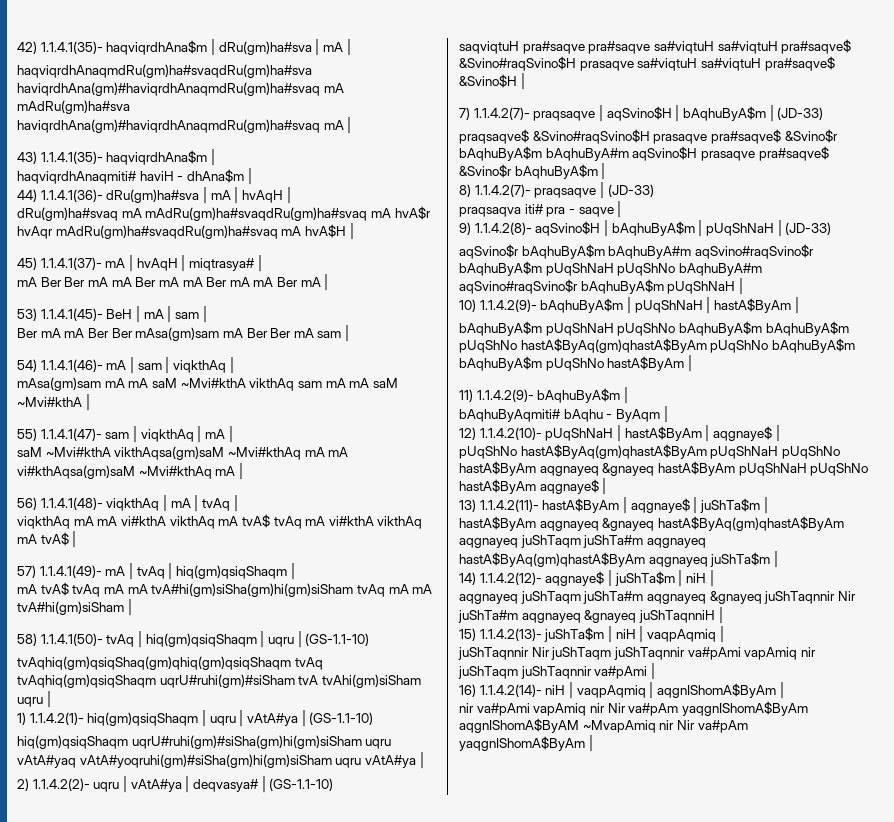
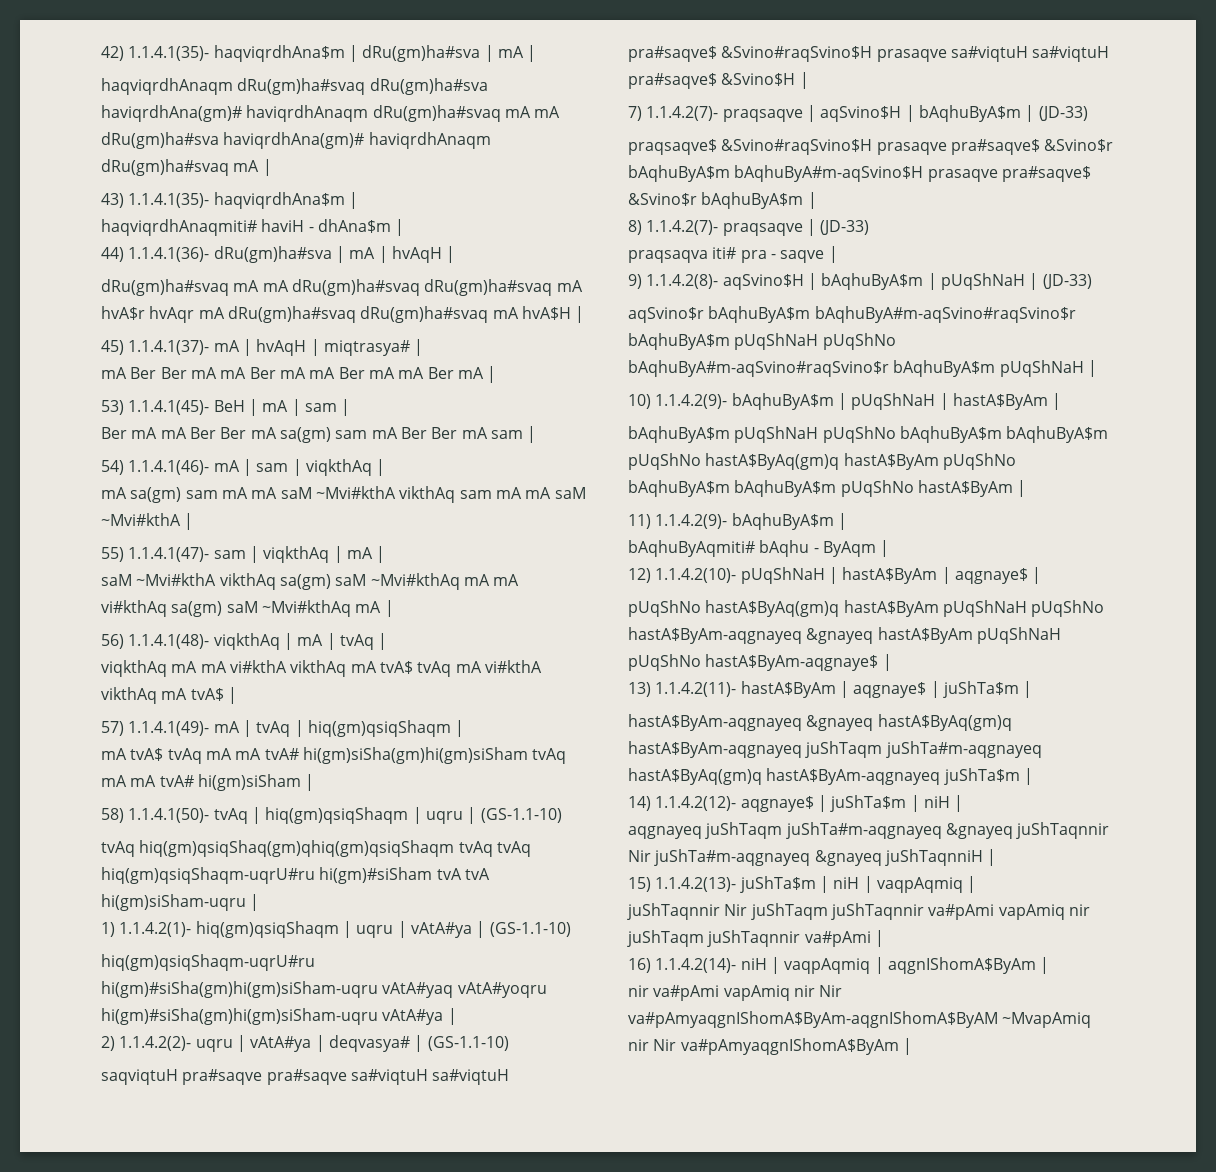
- haqviqrdhAnaqmdRu(gm)ha#svaqdRu(gm)ha#sva haviqrdhAna(gm)#haviqrdhAnaqmdRu(gm)ha#svaq mA mAdRu(gm)ha#sva haviqrdhAna(gm)#haviqrdhAnaqmdRu(gm)ha#svaq mA |
+ haqviqrdhAnaqm dRu(gm)ha#svaq dRu(gm)ha#sva haviqrdhAna(gm)# haviqrdhAnaqm dRu(gm)ha#svaq mA mA dRu(gm)ha#sva haviqrdhAna(gm)# haviqrdhAnaqm dRu(gm)ha#svaq mA |
- dRu(gm)ha#svaq mA mAdRu(gm)ha#svaqdRu(gm)ha#svaq mA hvA$r hvAqr mAdRu(gm)ha#svaqdRu(gm)ha#svaq mA hvA$H |
+ dRu(gm)ha#svaq mA mA dRu(gm)ha#svaq dRu(gm)ha#svaq mA hvA$r hvAqr mA dRu(gm)ha#svaq dRu(gm)ha#svaq mA hvA$H |
- Ber mA mA Ber Ber mAsa(gm)sam mA Ber Ber mA sam |
+ Ber mA mA Ber Ber mA sa(gm) sam mA Ber Ber mA sam |
- mAsa(gm)sam mA mA saM ~Mvi#kthA vikthAq sam mA mA saM ~Mvi#kthA |
+ mA sa(gm) sam mA mA saM ~Mvi#kthA vikthAq sam mA mA saM ~Mvi#kthA |
- saM ~Mvi#kthA vikthAqsa(gm)saM ~Mvi#kthAq mA mA vi#kthAqsa(gm)saM ~Mvi#kthAq mA |
+ saM ~Mvi#kthA vikthAq sa(gm) saM ~Mvi#kthAq mA mA vi#kthAq sa(gm) saM ~Mvi#kthAq mA |
- mA tvA$ tvAq mA mA tvA#hi(gm)siSha(gm)hi(gm)siSham tvAq mA mA tvA#hi(gm)siSham |
+ mA tvA$ tvAq mA mA tvA# hi(gm)siSha(gm)hi(gm)siSham tvAq mA mA tvA# hi(gm)siSham |
- tvAqhiq(gm)qsiqShaq(gm)qhiq(gm)qsiqShaqm tvAq tvAqhiq(gm)qsiqShaqm uqrU#ruhi(gm)#siSham tvA tvAhi(gm)siSham uqru |
+ tvAq hiq(gm)qsiqShaq(gm)qhiq(gm)qsiqShaqm tvAq tvAq hiq(gm)qsiqShaqm-uqrU#ru hi(gm)#siSham tvA tvA hi(gm)siSham-uqru |
- hiq(gm)qsiqShaqm uqrU#ruhi(gm)#siSha(gm)hi(gm)siSham uqru vAtA#yaq vAtA#yoqruhi(gm)#siSha(gm)hi(gm)siSham uqru vAtA#ya |
+ hiq(gm)qsiqShaqm-uqrU#ru hi(gm)#siSha(gm)hi(gm)siSham-uqru vAtA#yaq vAtA#yoqru hi(gm)#siSha(gm)hi(gm)siSham-uqru vAtA#ya |
- praqsaqve$ &Svino#raqSvino$H prasaqve pra#saqve$ &Svino$r bAqhuByA$m bAqhuByA#m aqSvino$H prasaqve pra#saqve$ &Svino$r bAqhuByA$m |
+ praqsaqve$ &Svino#raqSvino$H prasaqve pra#saqve$ &Svino$r bAqhuByA$m bAqhuByA#m-aqSvino$H prasaqve pra#saqve$ &Svino$r bAqhuByA$m |
- aqSvino$r bAqhuByA$m bAqhuByA#m aqSvino#raqSvino$r bAqhuByA$m pUqShNaH pUqShNo bAqhuByA#m aqSvino#raqSvino$r bAqhuByA$m pUqShNaH |
+ aqSvino$r bAqhuByA$m bAqhuByA#m-aqSvino#raqSvino$r bAqhuByA$m pUqShNaH pUqShNo bAqhuByA#m-aqSvino#raqSvino$r bAqhuByA$m pUqShNaH |
- bAqhuByA$m pUqShNaH pUqShNo bAqhuByA$m bAqhuByA$m pUqShNo hastA$ByAq(gm)qhastA$ByAm pUqShNo bAqhuByA$m bAqhuByA$m pUqShNo hastA$ByAm |
+ bAqhuByA$m pUqShNaH pUqShNo bAqhuByA$m bAqhuByA$m pUqShNo hastA$ByAq(gm)q hastA$ByAm pUqShNo bAqhuByA$m bAqhuByA$m pUqShNo hastA$ByAm |
- pUqShNo hastA$ByAq(gm)qhastA$ByAm pUqShNaH pUqShNo hastA$ByAm aqgnayeq &gnayeq hastA$ByAm pUqShNaH pUqShNo hastA$ByAm aqgnaye$ |
+ pUqShNo hastA$ByAq(gm)q hastA$ByAm pUqShNaH pUqShNo hastA$ByAm-aqgnayeq &gnayeq hastA$ByAm pUqShNaH pUqShNo hastA$ByAm-aqgnaye$ |
- hastA$ByAm aqgnayeq &gnayeq hastA$ByAq(gm)qhastA$ByAm aqgnayeq juShTaqm juShTa#m aqgnayeq hastA$ByAq(gm)qhastA$ByAm aqgnayeq juShTa$m |
+ hastA$ByAm-aqgnayeq &gnayeq hastA$ByAq(gm)q hastA$ByAm-aqgnayeq juShTaqm juShTa#m-aqgnayeq hastA$ByAq(gm)q hastA$ByAm-aqgnayeq juShTa$m |
- aqgnayeq juShTaqm juShTa#m aqgnayeq &gnayeq juShTaqnnir Nir juShTa#m aqgnayeq &gnayeq juShTaqnniH |
+ aqgnayeq juShTaqm juShTa#m-aqgnayeq &gnayeq juShTaqnnir Nir juShTa#m-aqgnayeq &gnayeq juShTaqnniH |
- nir va#pAmi vapAmiq nir Nir va#pAm yaqgnIShomA$ByAm aqgnIShomA$ByAM ~MvapAmiq nir Nir va#pAm yaqgnIShomA$ByAm |
+ nir va#pAmi vapAmiq nir Nir va#pAmyaqgnIShomA$ByAm-aqgnIShomA$ByAM ~MvapAmiq nir Nir va#pAmyaqgnIShomA$ByAm |

